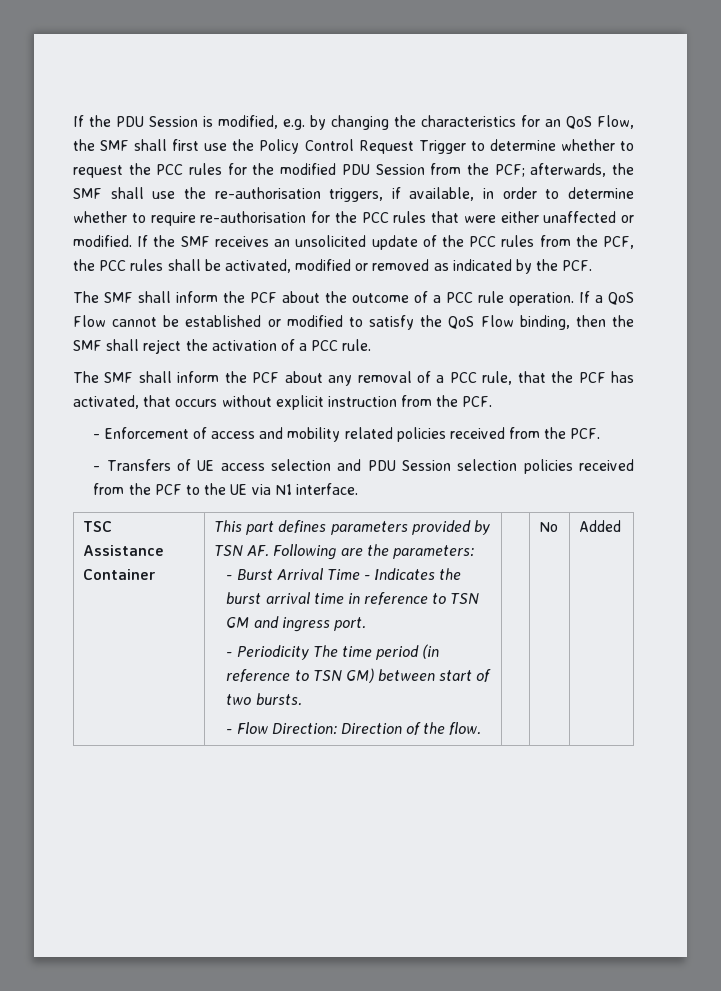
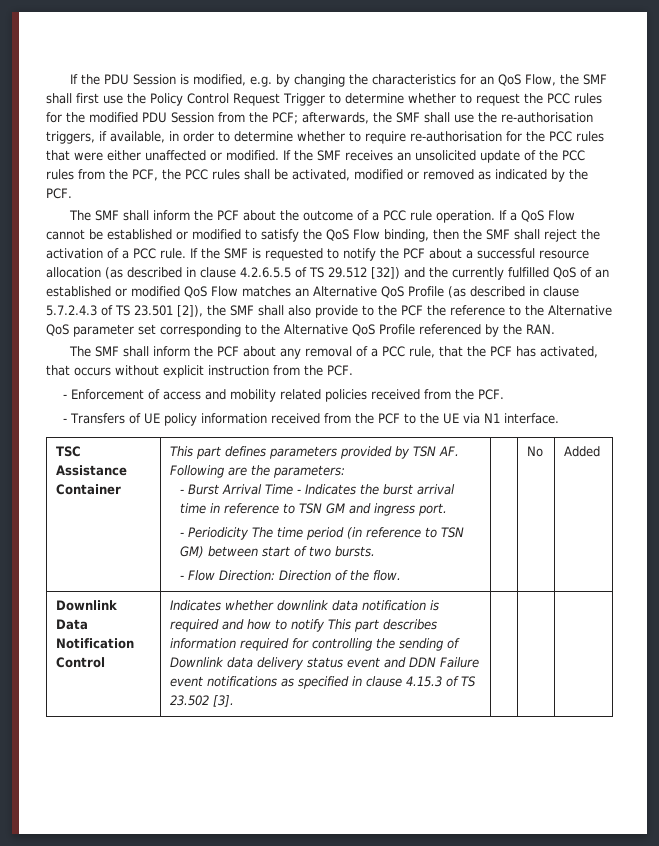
+ If the SMF is requested to notify the PCF about a successful resource allocation (as described in clause 4.2.6.5.5 of TS 29.512 [32]) and the currently fulfilled QoS of an established or modified QoS Flow matches an Alternative QoS Profile (as described in clause 5.7.2.4.3 of TS 23.501 [2]), the SMF shall also provide to the PCF the reference to the Alternative QoS parameter set corresponding to the Alternative QoS Profile referenced by the RAN.
- - Transfers of UE access selection and PDU Session selection policies received from the PCF to the UE via N1 interface.
+ - Transfers of UE policy information received from the PCF to the UE via N1 interface.
+ Downlink Data Notification Control | Indicates whether downlink data notification is required and how to notify This part describes information required for controlling the sending of Downlink data delivery status event and DDN Failure event notifications as specified in clause 4.15.3 of TS 23.502 [3].

